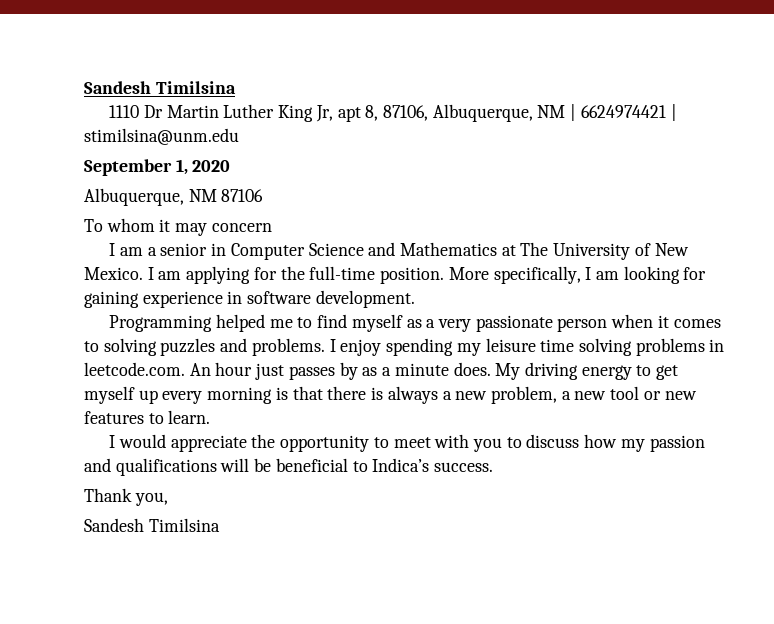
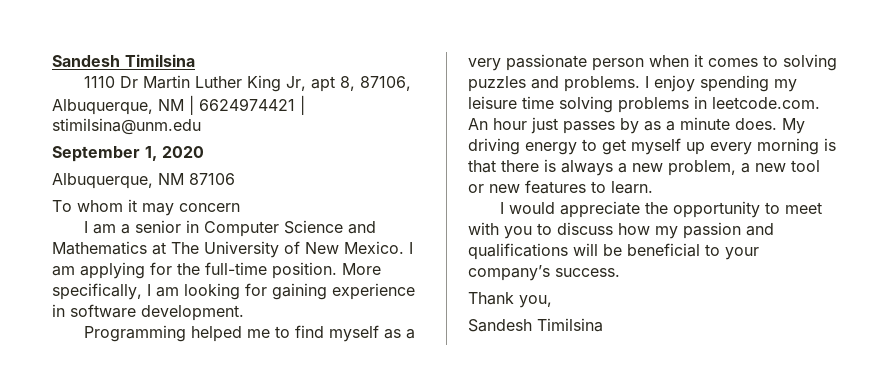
- I would appreciate the opportunity to meet with you to discuss how my passion and qualifications will be beneficial to Indica’s success.
+ I would appreciate the opportunity to meet with you to discuss how my passion and qualifications will be beneficial to your company’s success.

